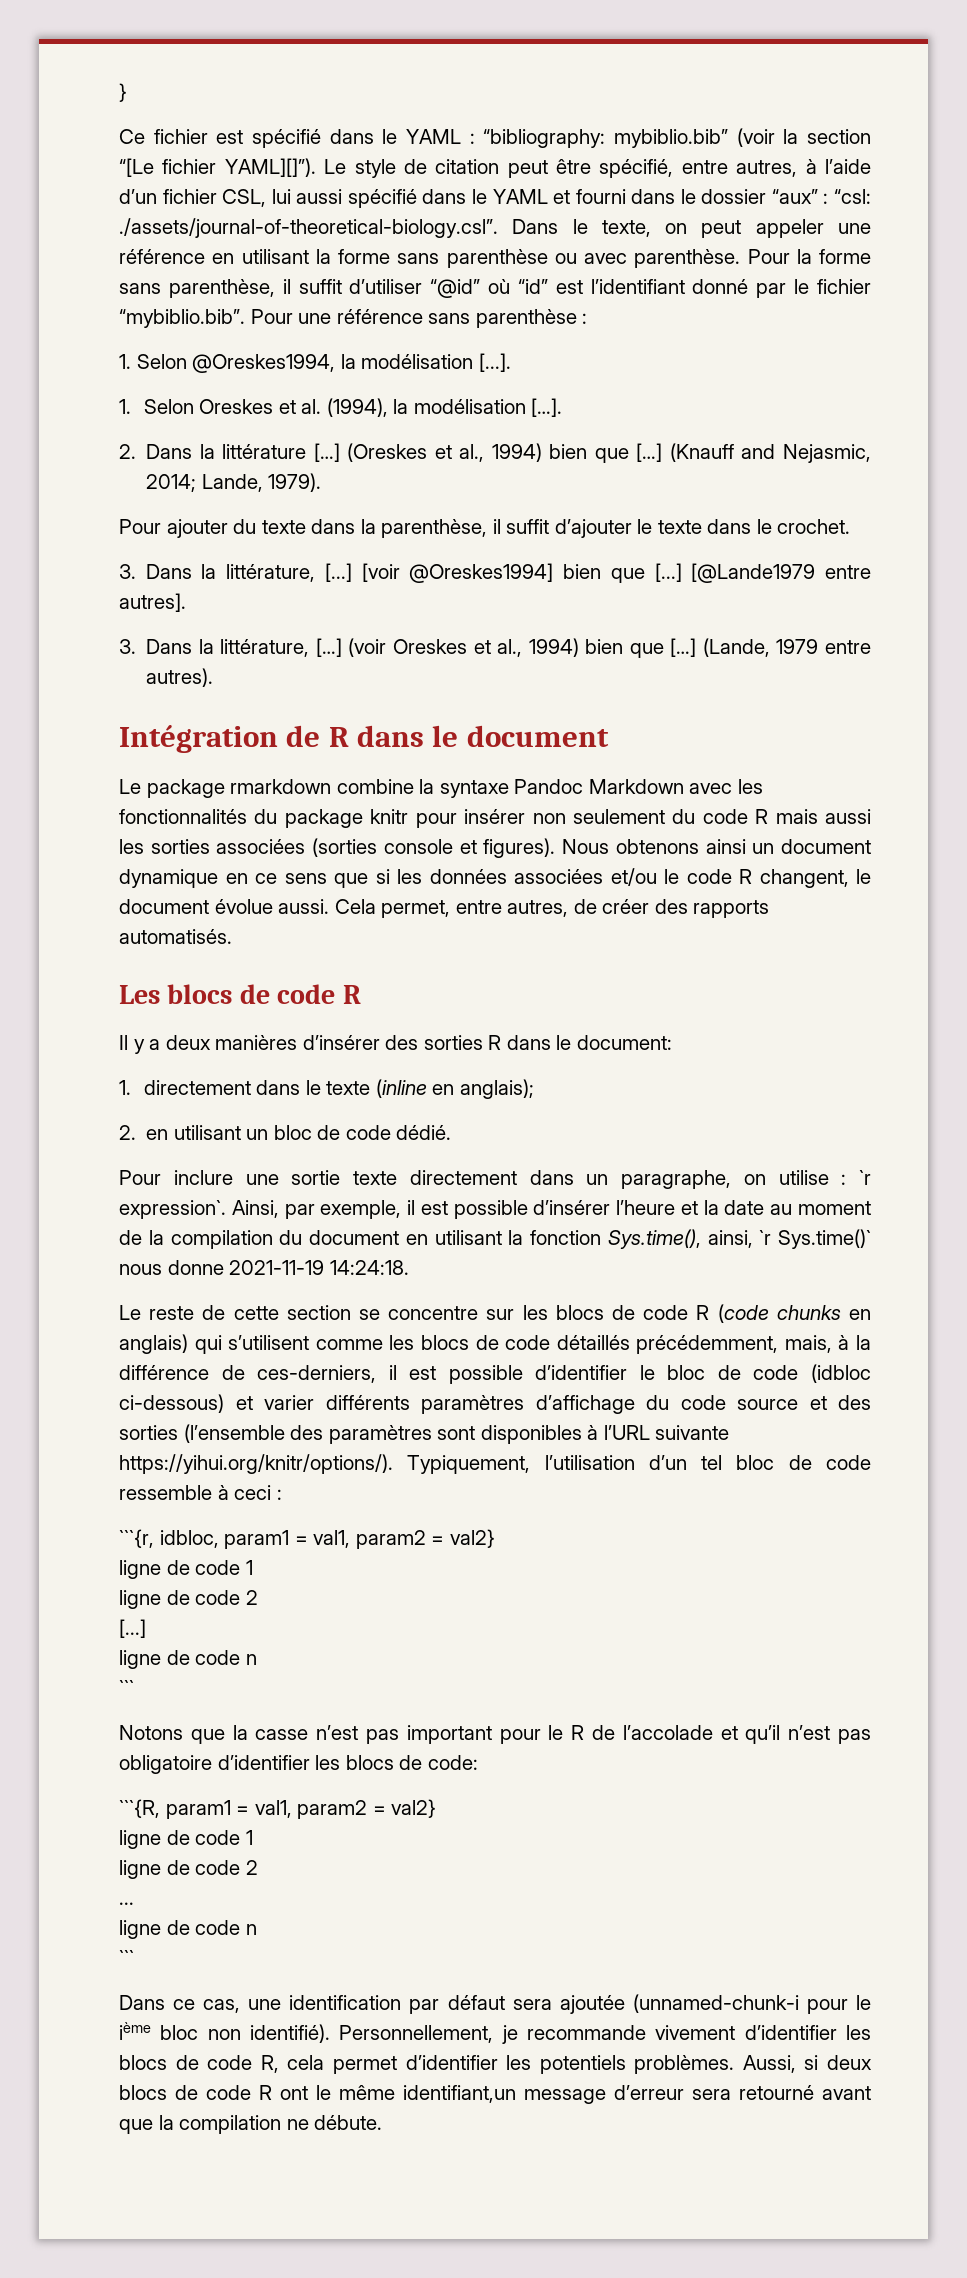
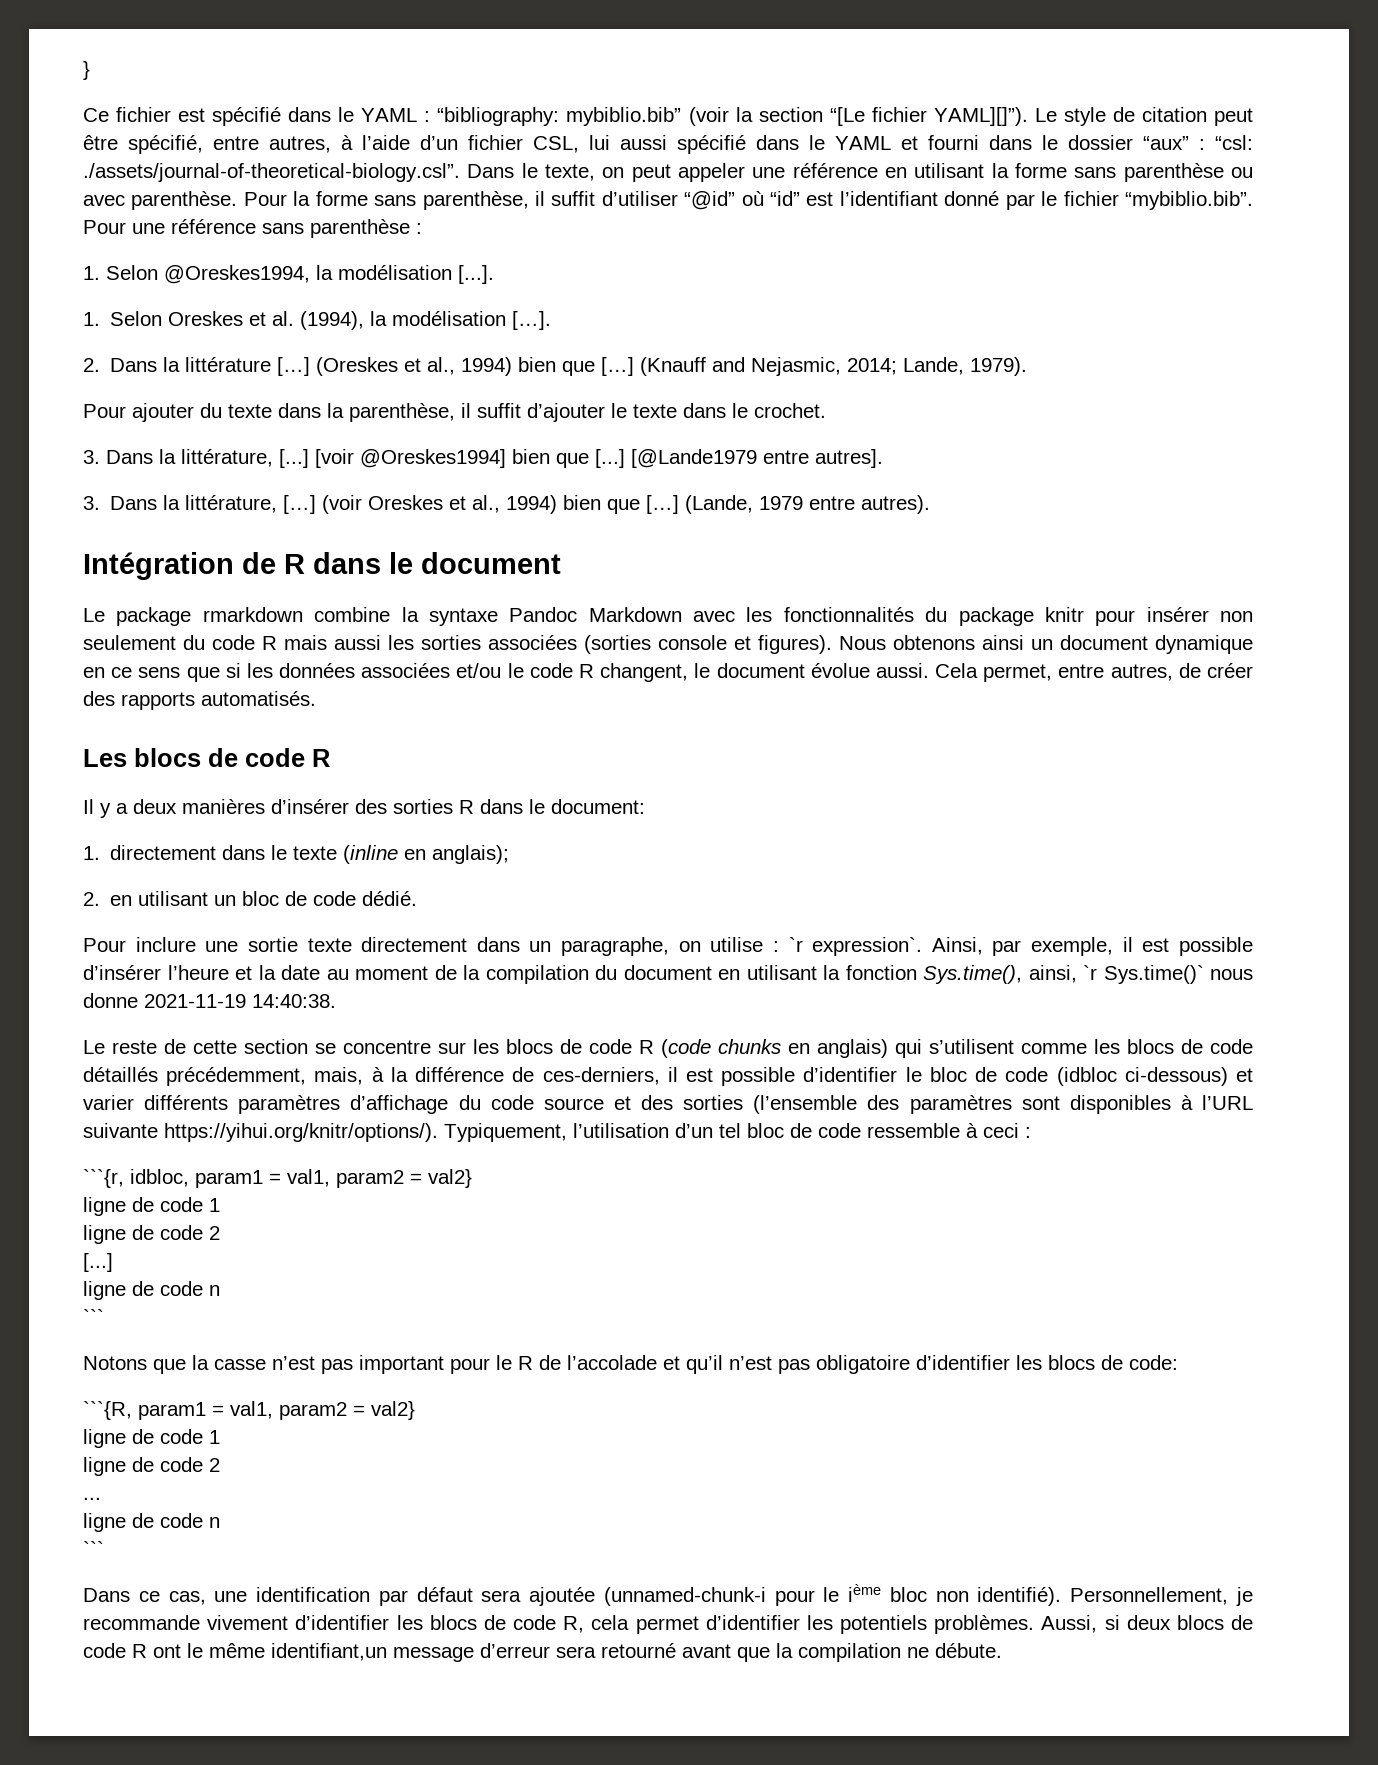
- Ainsi, par exemple, il est possible d’insérer l’heure et la date au moment de la compilation du document en utilisant la fonction Sys.time(), ainsi, `r Sys.time()` nous donne 2021-11-19 14:24:18.
+ Ainsi, par exemple, il est possible d’insérer l’heure et la date au moment de la compilation du document en utilisant la fonction Sys.time(), ainsi, `r Sys.time()` nous donne 2021-11-19 14:40:38.

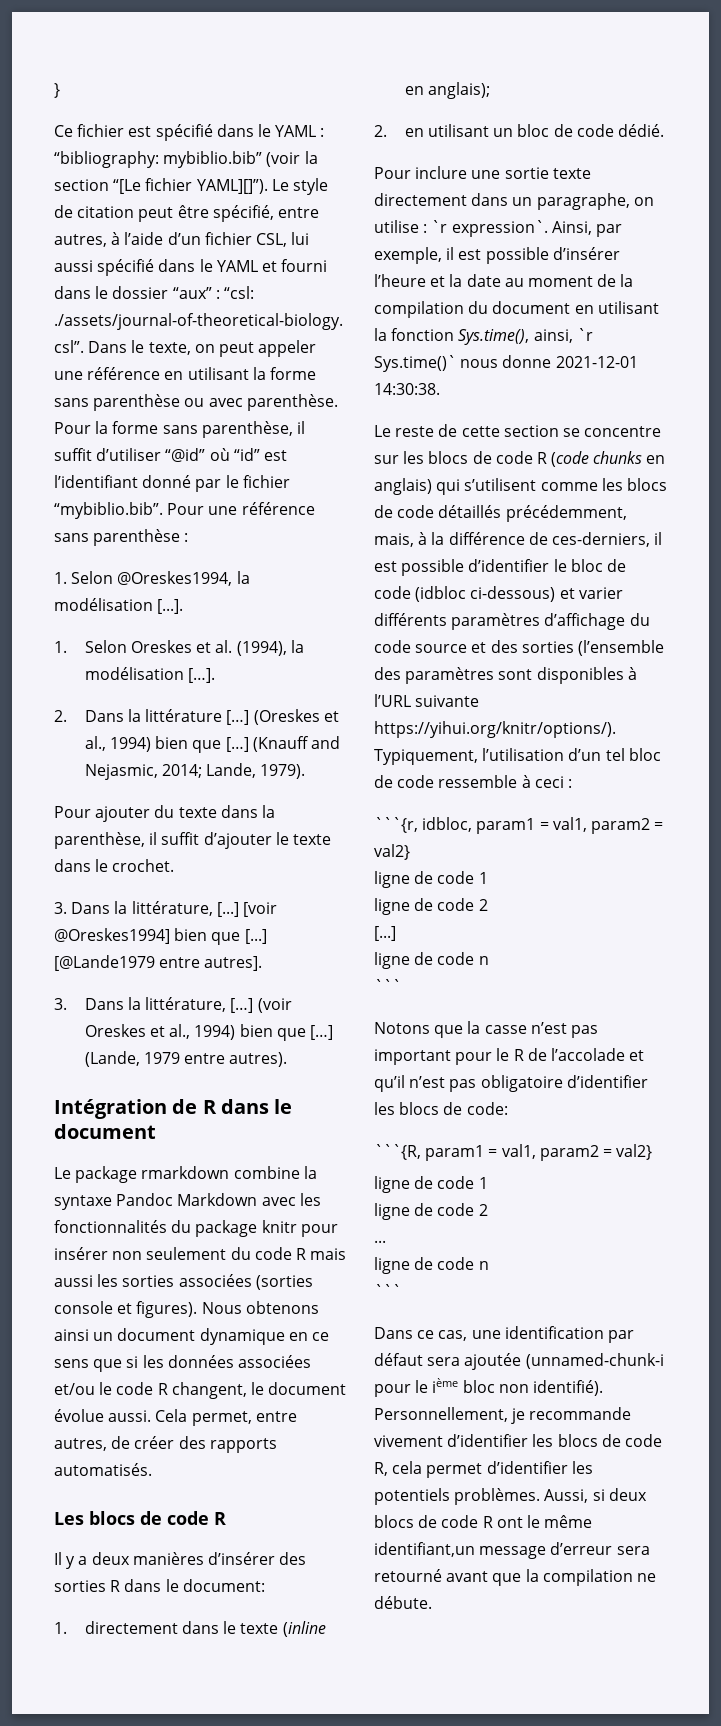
- Ainsi, par exemple, il est possible d’insérer l’heure et la date au moment de la compilation du document en utilisant la fonction Sys.time(), ainsi, `r Sys.time()` nous donne 2021-11-19 14:40:38.
+ Ainsi, par exemple, il est possible d’insérer l’heure et la date au moment de la compilation du document en utilisant la fonction Sys.time(), ainsi, `r Sys.time()` nous donne 2021-12-01 14:30:38.

